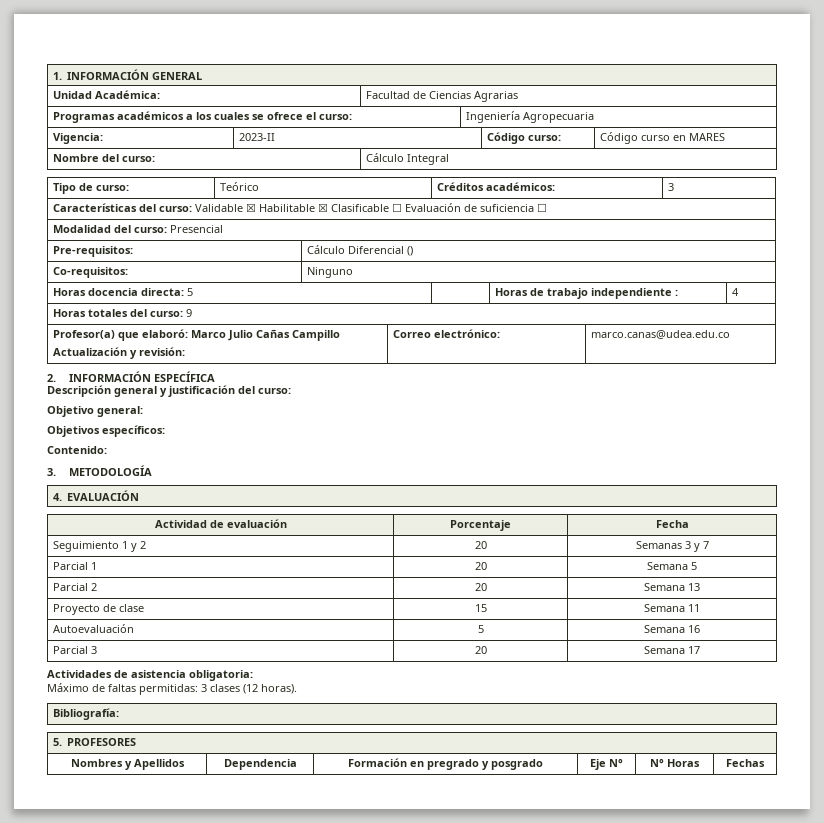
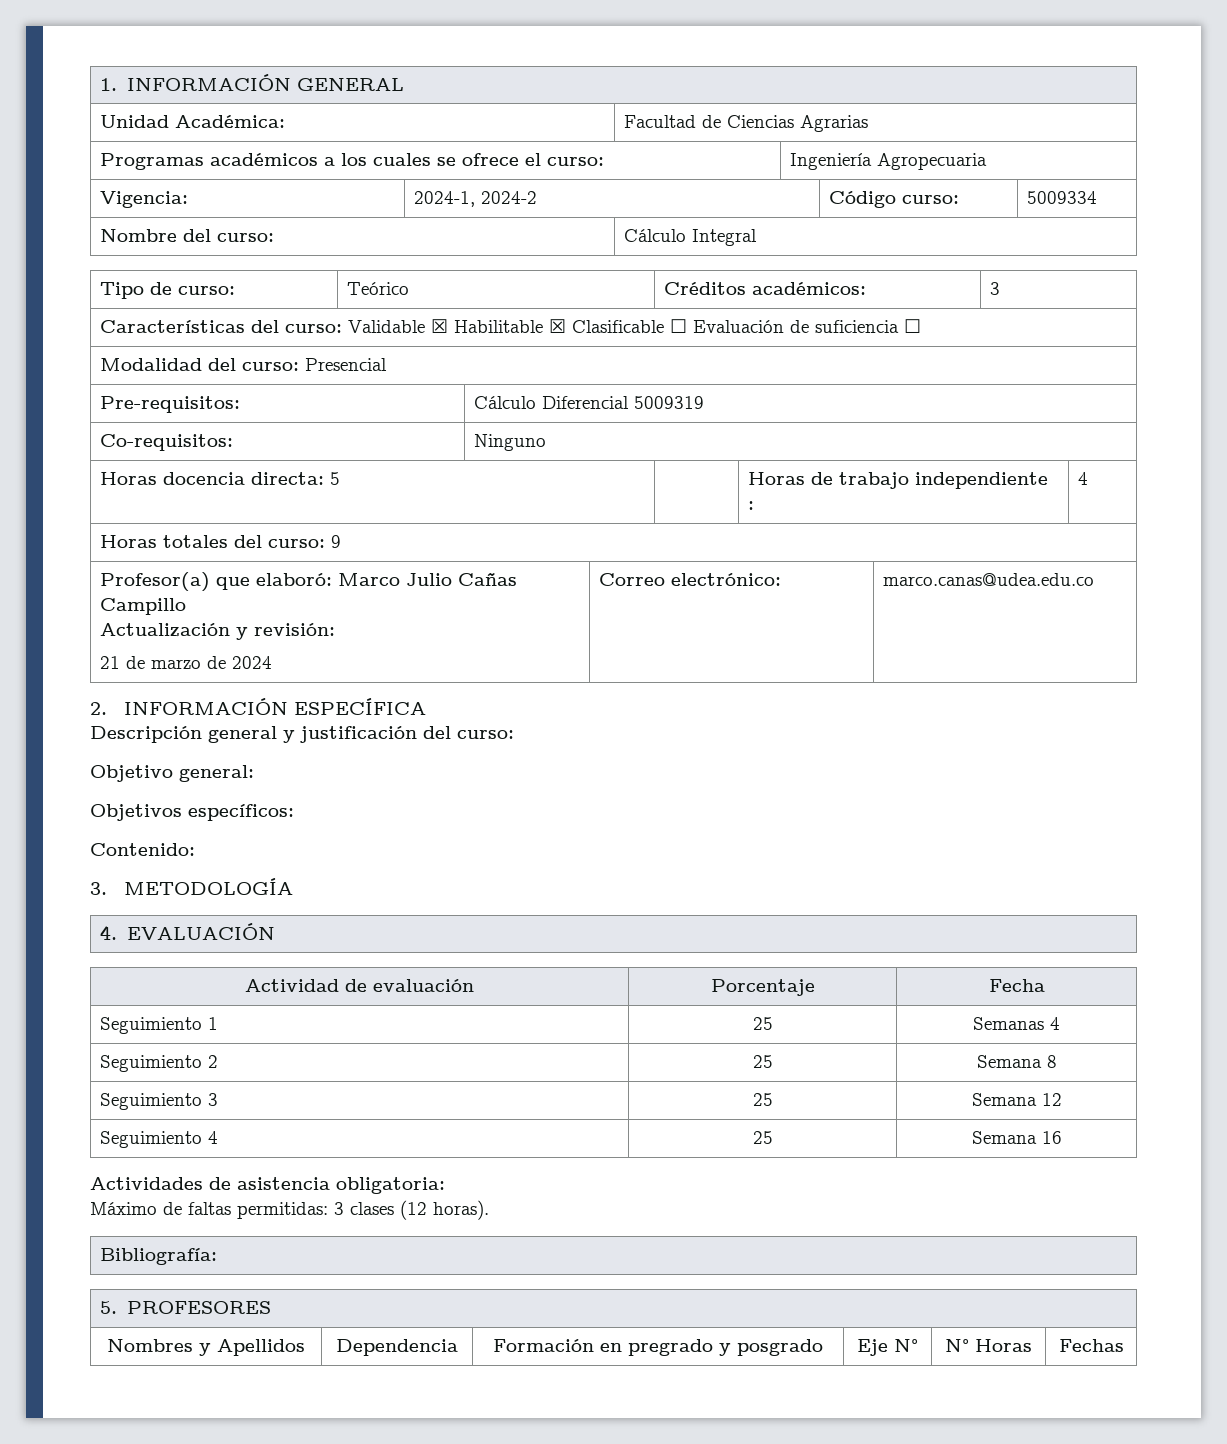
- Vigencia: | 2023-II | Código curso: | Código curso en MARES
+ Vigencia: | 2024-1, 2024-2 | Código curso: | 5009334
- Pre-requisitos: | Cálculo Diferencial ()
+ Pre-requisitos: | Cálculo Diferencial 5009319
  Profesor(a) que elaboró: Marco Julio Cañas Campillo
- Actualización y revisión: | Correo electrónico: | marco.canas@udea.edu.co
+ Actualización y revisión:
+ 21 de marzo de 2024 | Correo electrónico: | marco.canas@udea.edu.co
- Seguimiento 1 y 2 | 20 | Semanas 3 y 7
- Parcial 1 | 20 | Semana 5
- Parcial 2 | 20 | Semana 13
- Proyecto de clase | 15 | Semana 11
- Autoevaluación | 5 | Semana 16
- Parcial 3 | 20 | Semana 17
+ Seguimiento 1 | 25 | Semanas 4
+ Seguimiento 2 | 25 | Semana 8
+ Seguimiento 3 | 25 | Semana 12
+ Seguimiento 4 | 25 | Semana 16

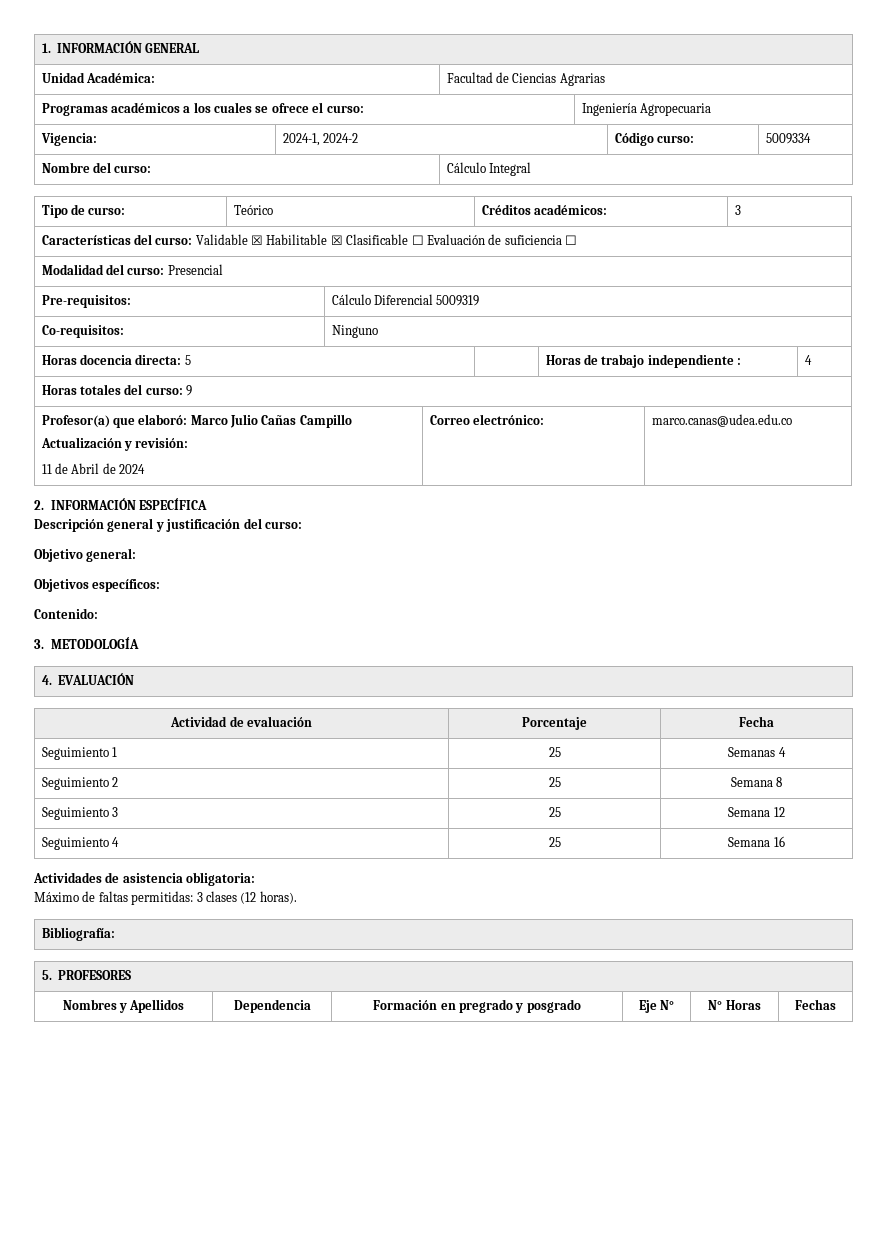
  Profesor(a) que elaboró: Marco Julio Cañas Campillo
  Actualización y revisión:
- 21 de marzo de 2024 | Correo electrónico: | marco.canas@udea.edu.co
+ 11 de Abril de 2024 | Correo electrónico: | marco.canas@udea.edu.co

